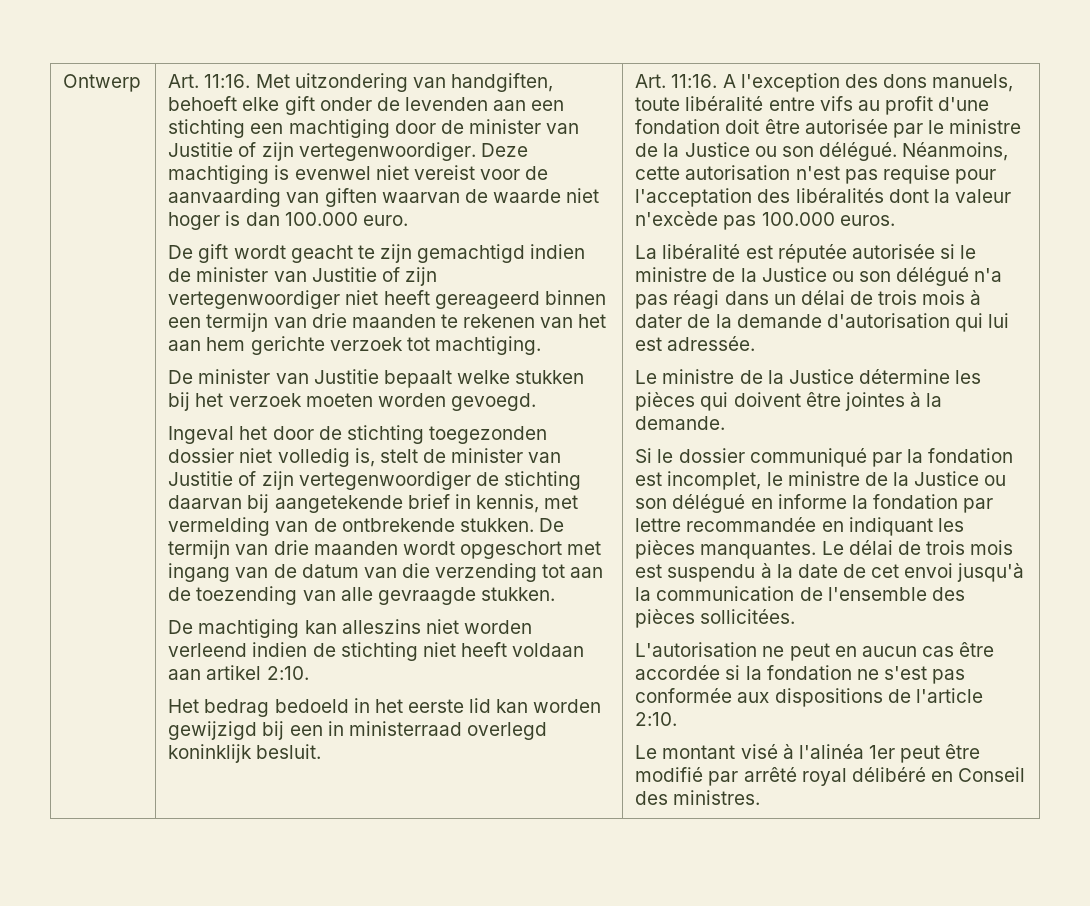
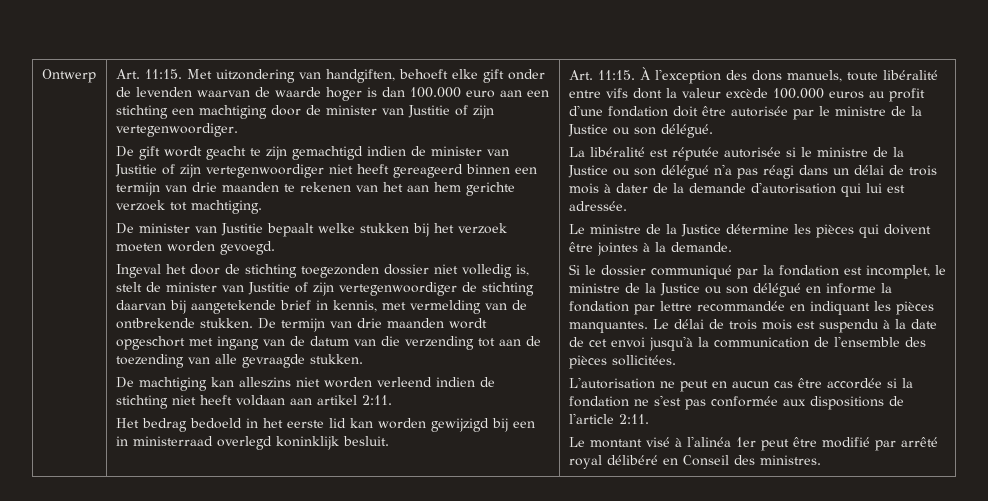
- Ontwerp | Art. 11:16.
+ Ontwerp | Art. 11:15.
- Met uitzondering van handgiften, behoeft elke gift onder de levenden aan een stichting een machtiging door de minister van Justitie of zijn vertegenwoordiger. Deze machtiging is evenwel niet vereist voor de aanvaarding van giften waarvan de waarde niet hoger is dan 100.000 euro.
+ Met uitzondering van handgiften, behoeft elke gift onder de levenden waarvan de waarde hoger is dan 100.000 euro aan een stichting een machtiging door de minister van Justitie of zijn vertegenwoordiger.
- De machtiging kan alleszins niet worden verleend indien de stichting niet heeft voldaan aan artikel 2:10.
+ De machtiging kan alleszins niet worden verleend indien de stichting niet heeft voldaan aan artikel 2:11.
- Art. 11:16. A l'exception des dons manuels, toute libéralité entre vifs au profit d'une fondation doit être autorisée par le ministre de la Justice ou son délégué. Néanmoins, cette autorisation n'est pas requise pour l'acceptation des libéralités dont la valeur n'excède pas 100.000 euros.
+ Art. 11:15. À l'exception des dons manuels, toute libéralité entre vifs dont la valeur excède 100.000 euros au profit d'une fondation doit être autorisée par le ministre de la Justice ou son délégué.
- L'autorisation ne peut en aucun cas être accordée si la fondation ne s'est pas conformée aux dispositions de l'article 2:10.
+ L'autorisation ne peut en aucun cas être accordée si la fondation ne s'est pas conformée aux dispositions de l'article 2:11.

